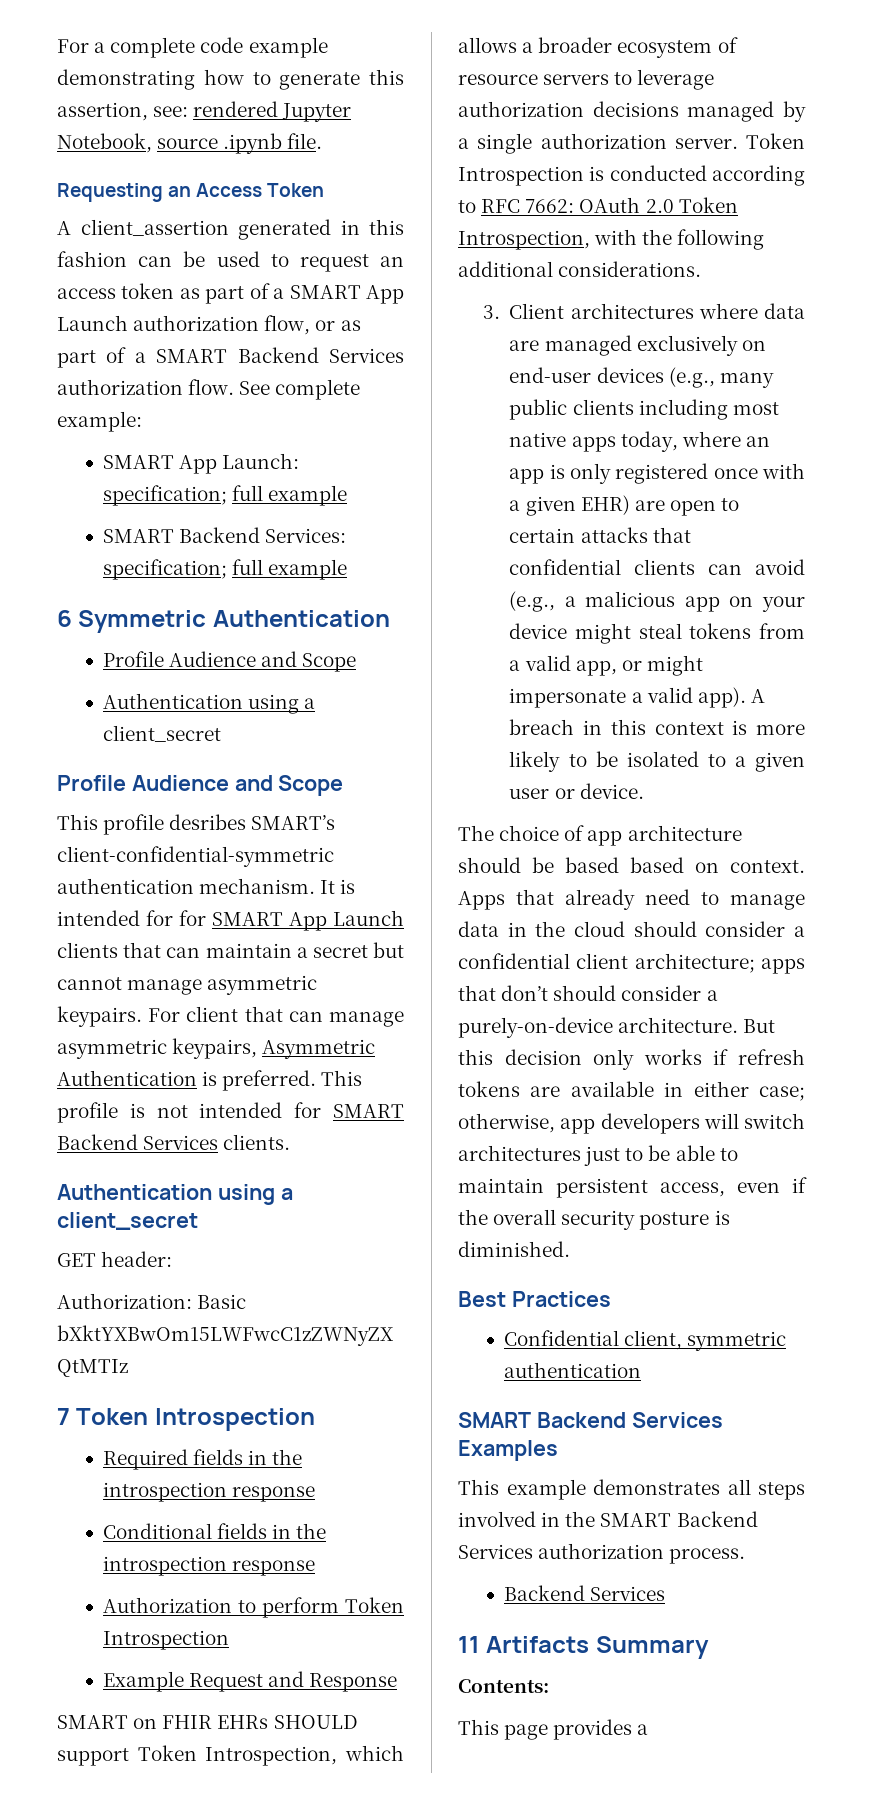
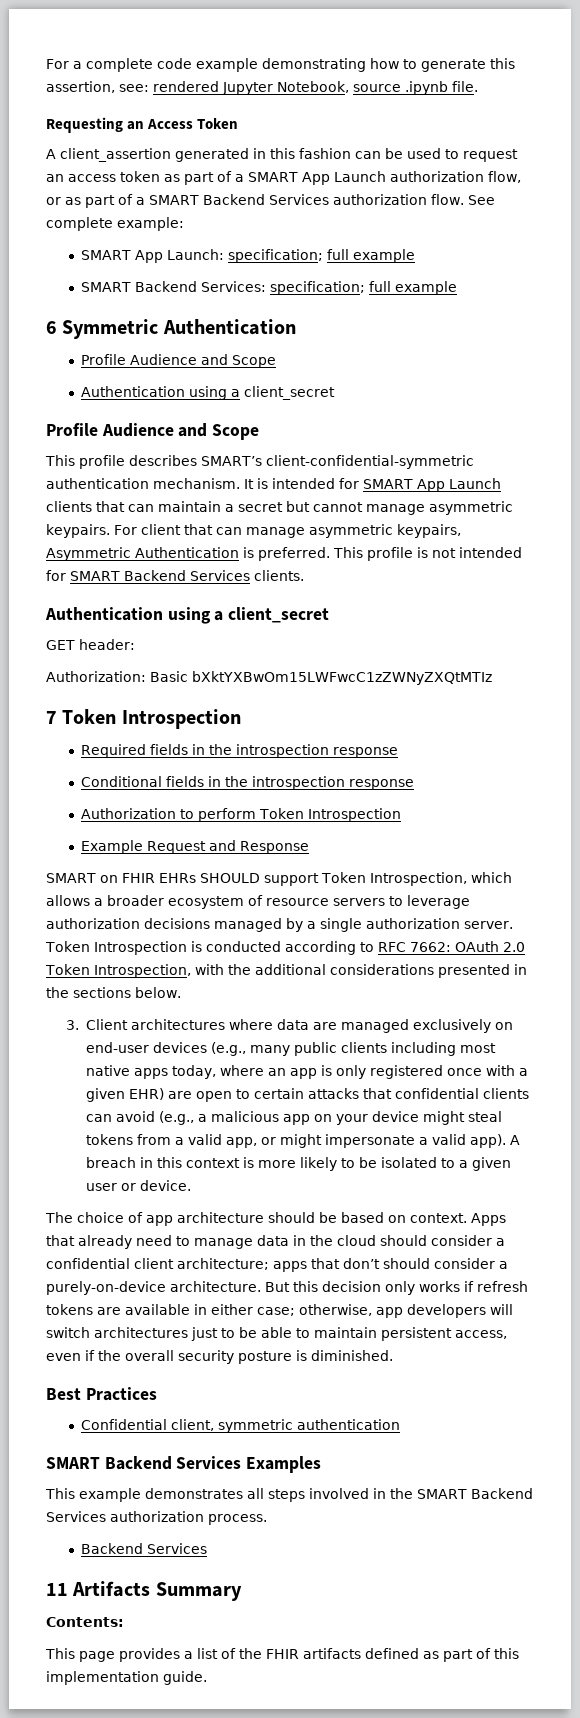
- This profile desribes SMART’s client-confidential-symmetric authentication mechanism.
+ This profile describes SMART’s client-confidential-symmetric authentication mechanism.
- It is intended for for SMART App Launch clients that can maintain a secret but cannot manage asymmetric keypairs.
+ It is intended for SMART App Launch clients that can maintain a secret but cannot manage asymmetric keypairs.
- Token Introspection is conducted according to RFC 7662: OAuth 2.0 Token Introspection, with the following additional considerations.
+ Token Introspection is conducted according to RFC 7662: OAuth 2.0 Token Introspection, with the additional considerations presented in the sections below.
- The choice of app architecture should be based based on context.
+ The choice of app architecture should be based on context.
- This page provides a
+ This page provides a list of the FHIR artifacts defined as part of this implementation guide.

